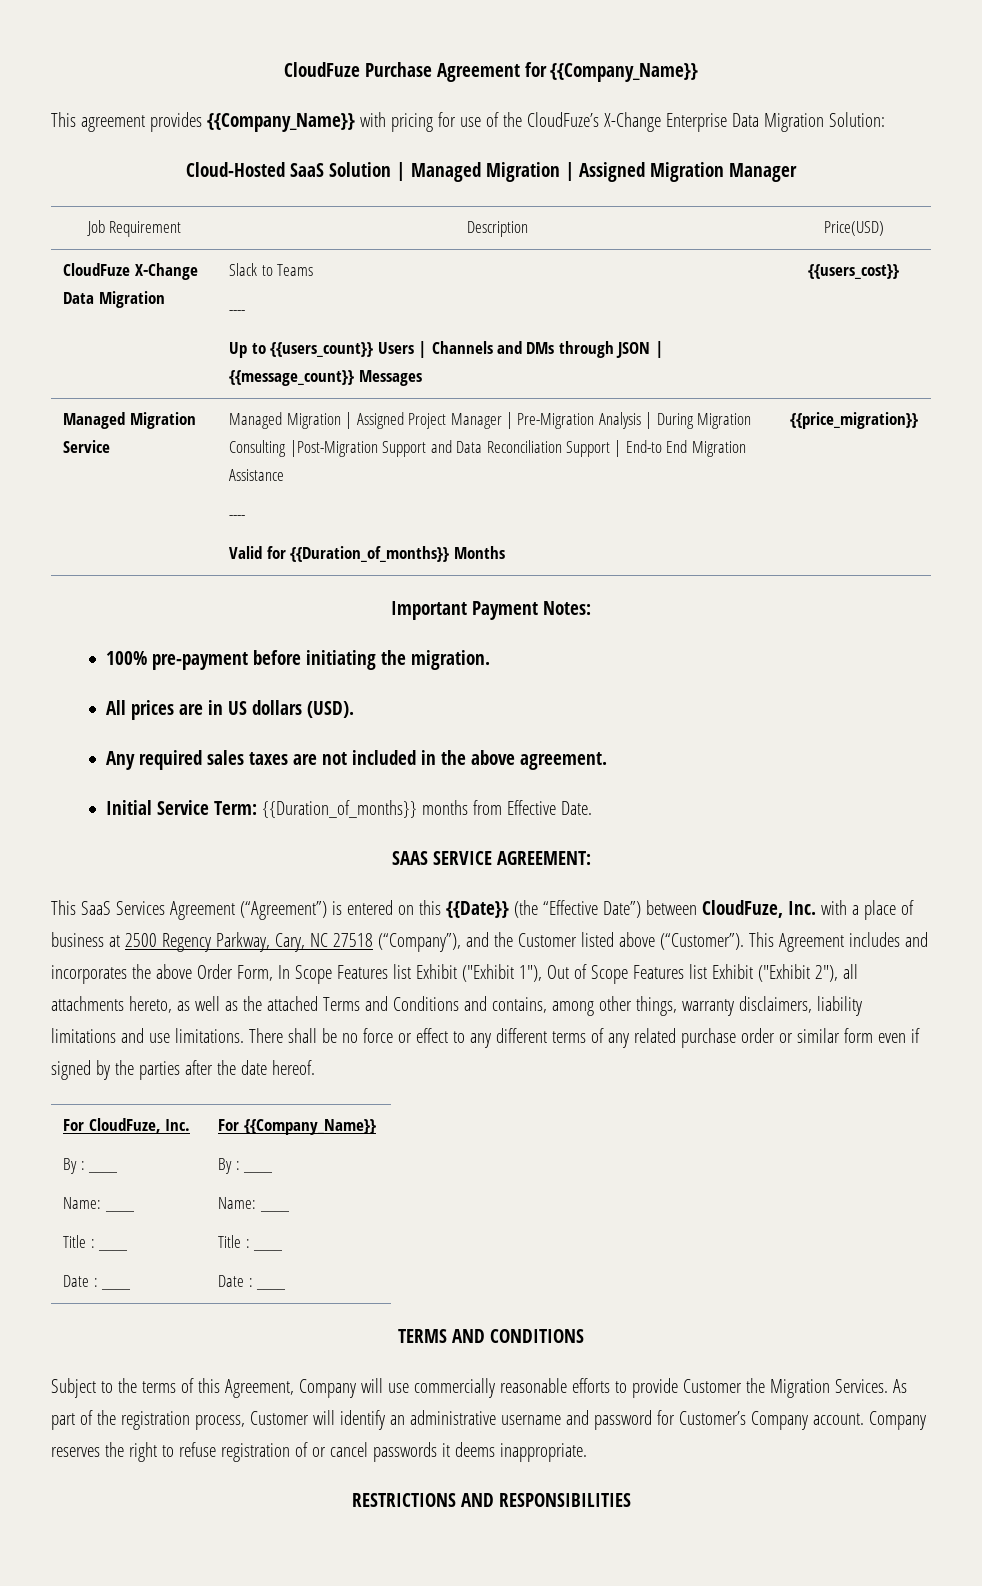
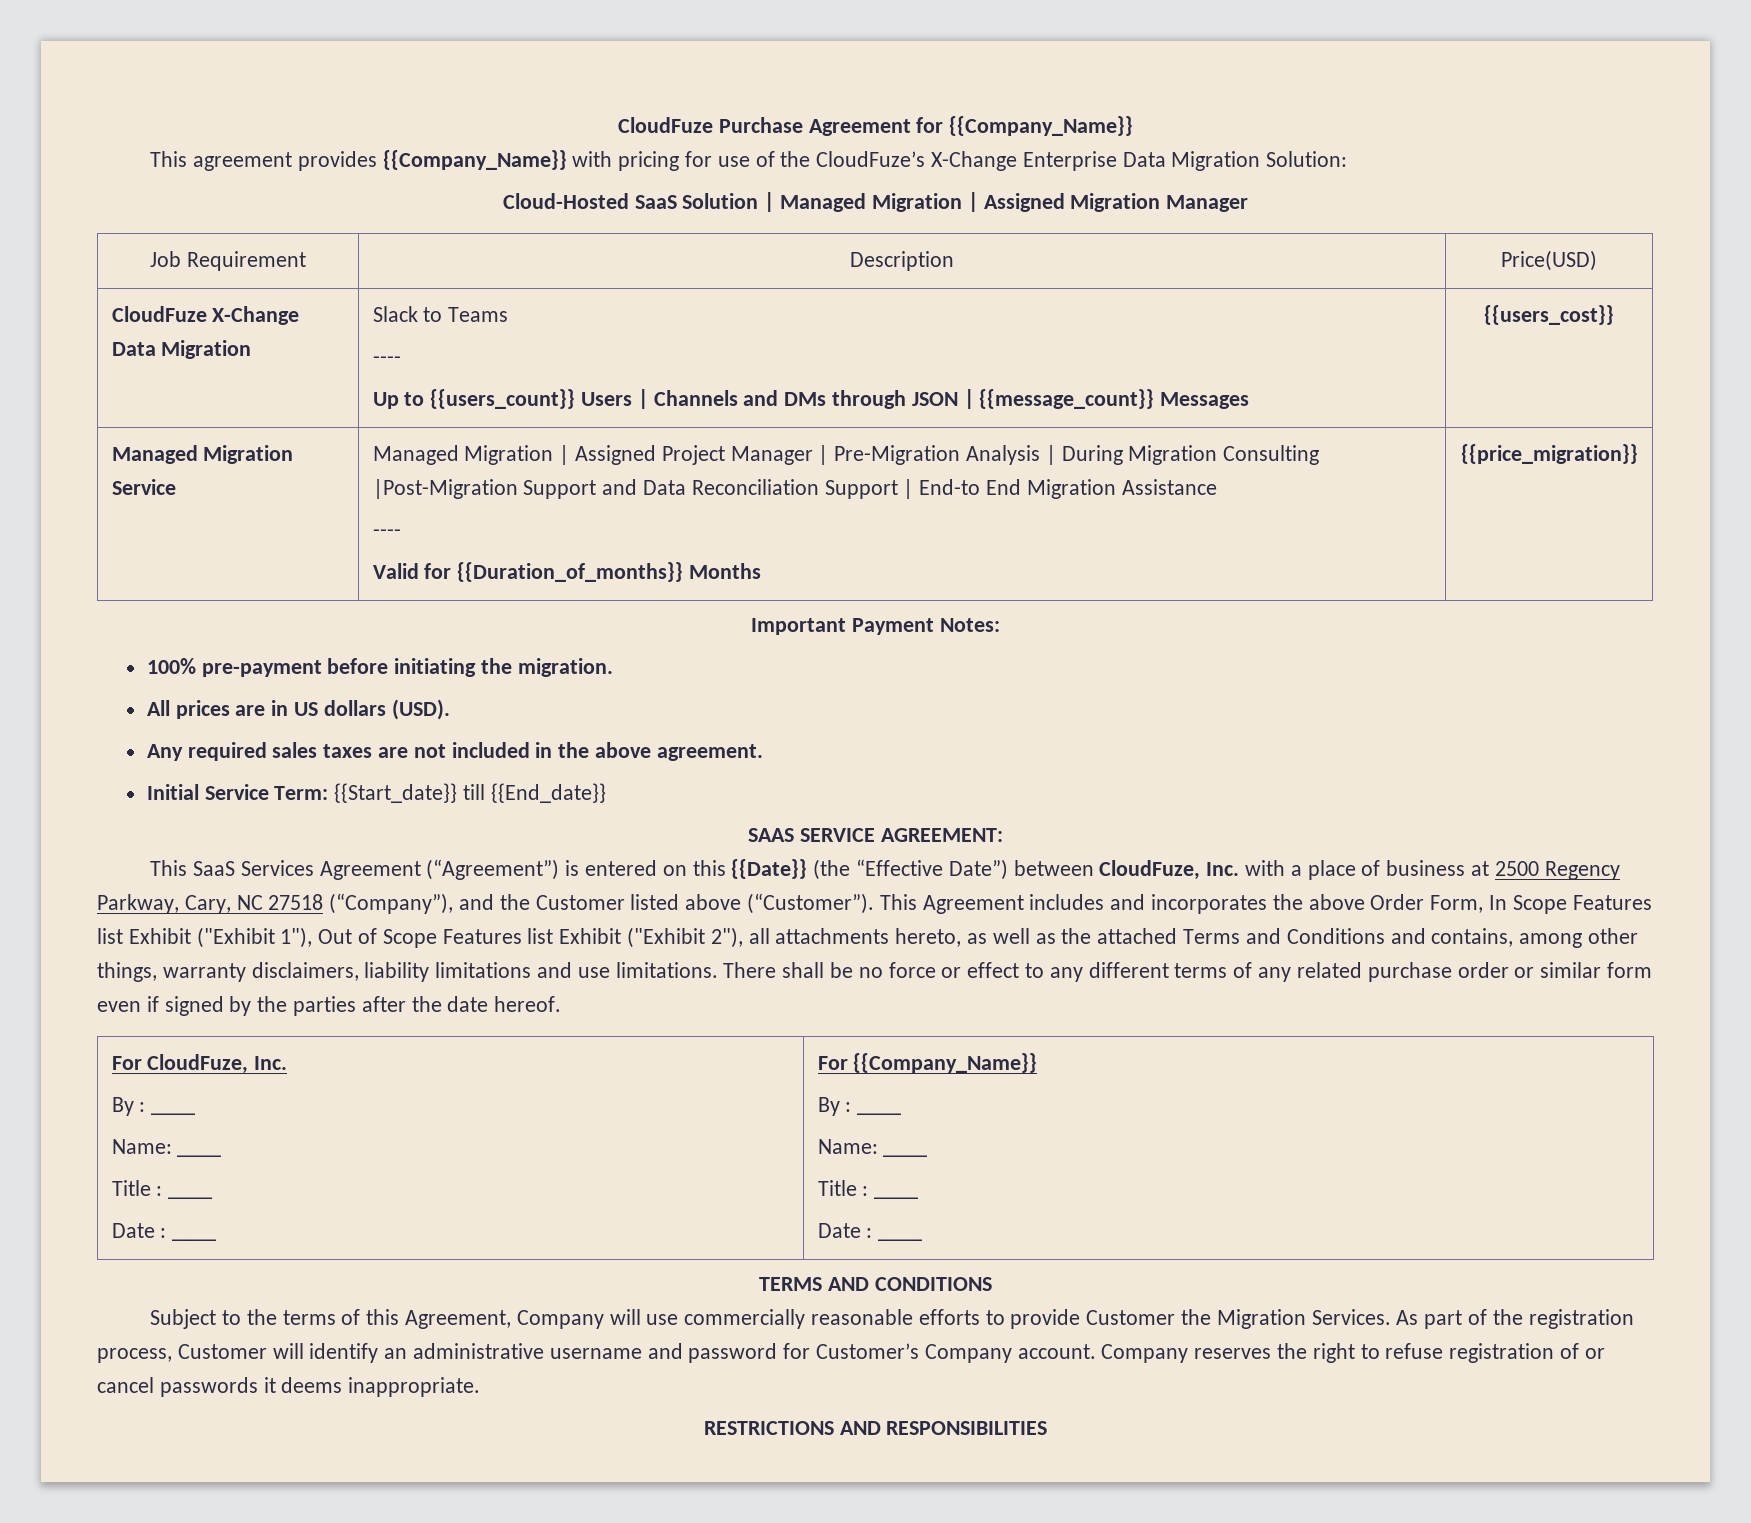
- Initial Service Term: {{Duration_of_months}} months from Effective Date.
+ Initial Service Term: {{Start_date}} till {{End_date}}

